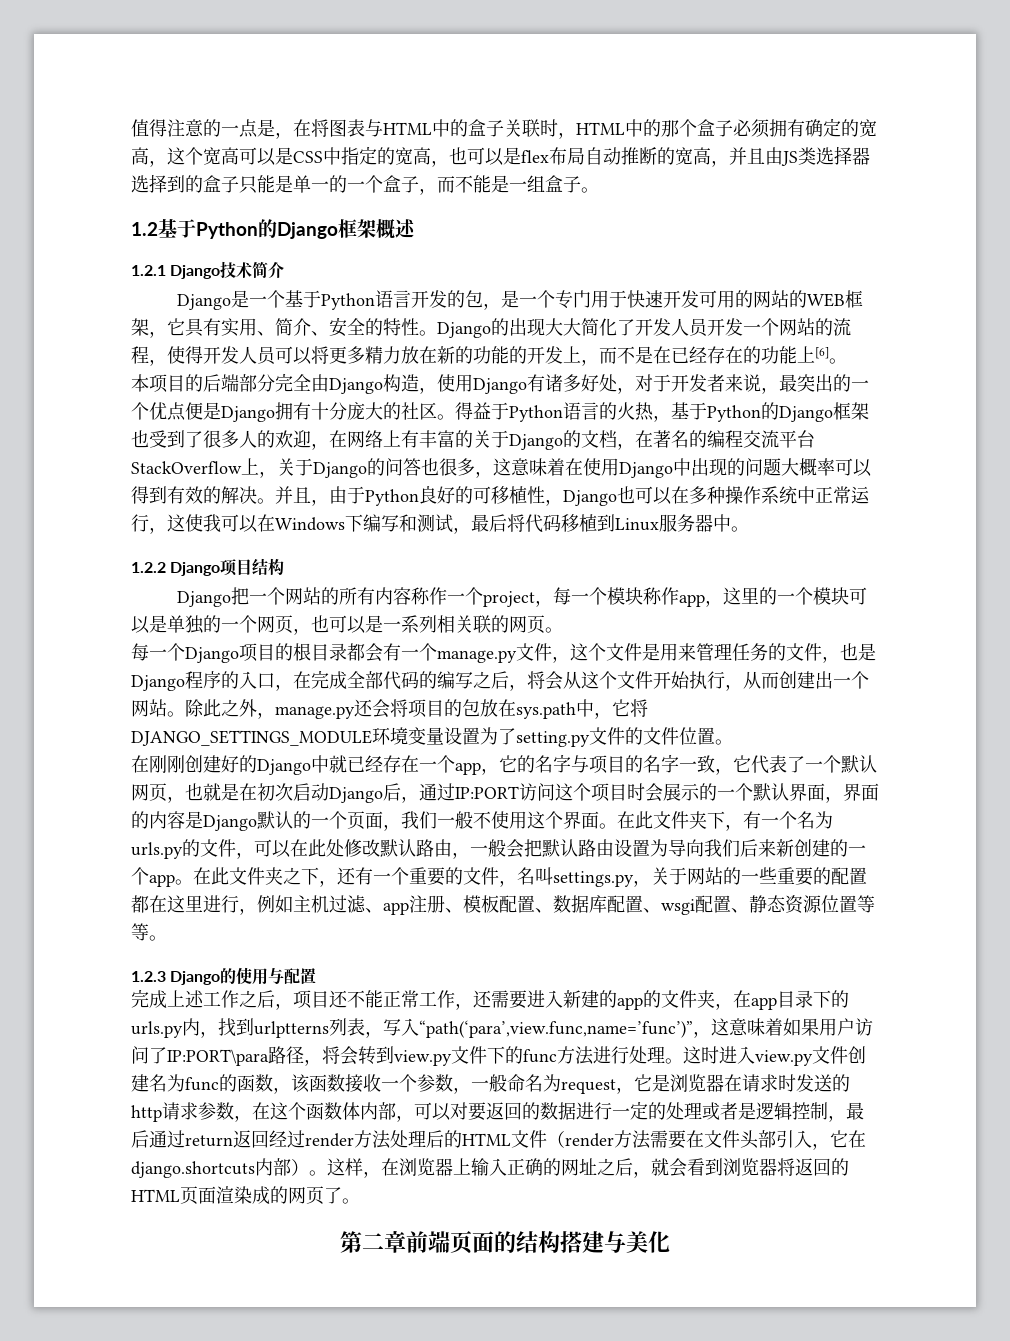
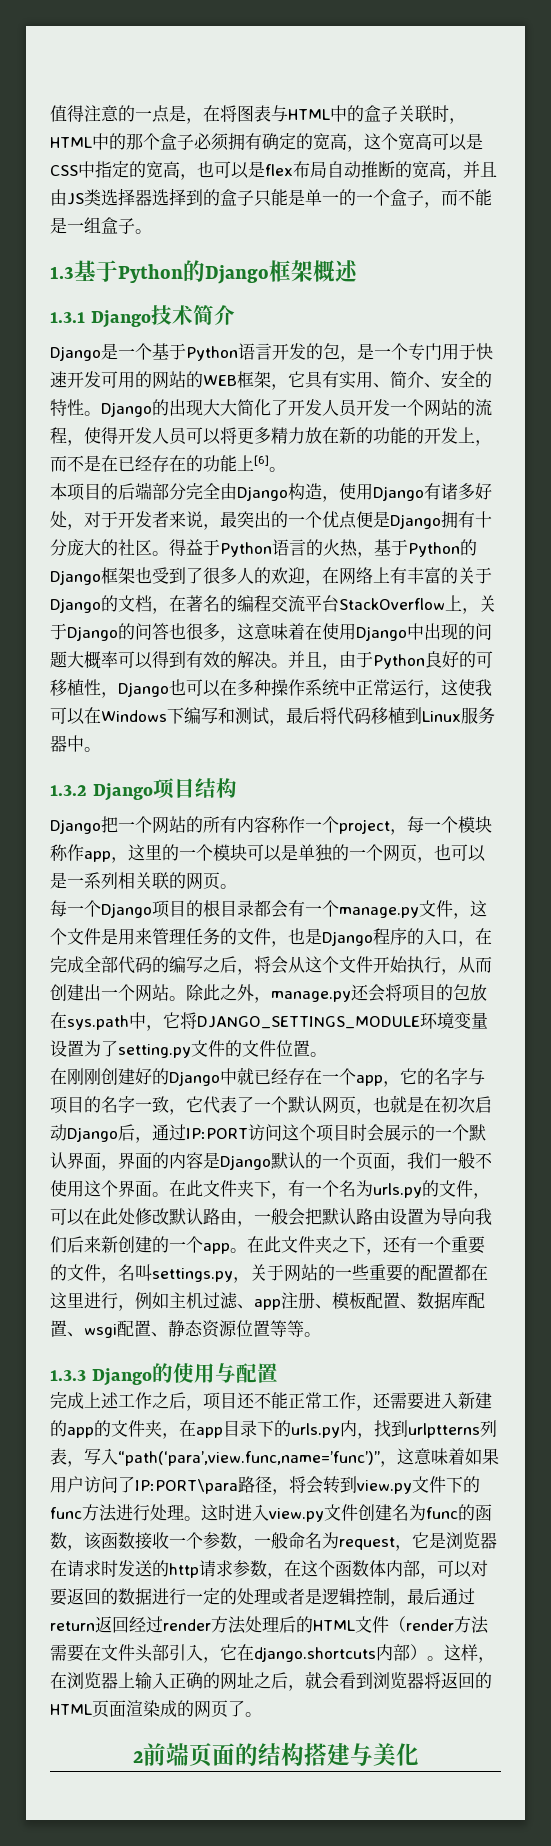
- 1.2基于Python的Django框架概述
+ 1.3基于Python的Django框架概述
- 1.2.1 Django技术简介
+ 1.3.1 Django技术简介
- 1.2.2 Django项目结构
+ 1.3.2 Django项目结构
- 1.2.3 Django的使用与配置
+ 1.3.3 Django的使用与配置
- 第二章前端页面的结构搭建与美化
+ 2前端页面的结构搭建与美化

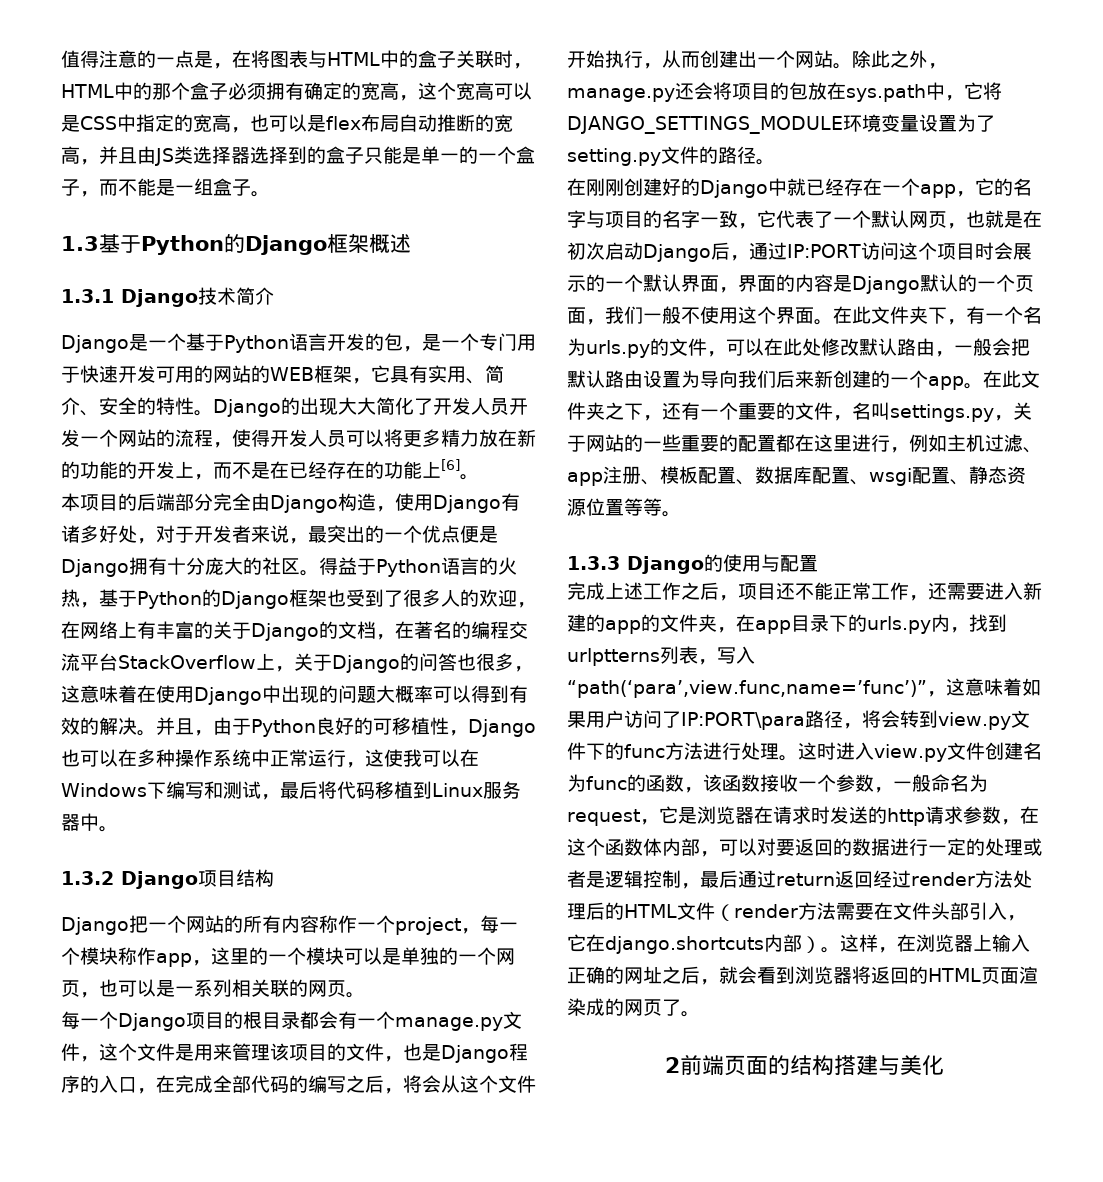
- 每一个Django项目的根目录都会有一个manage.py文件，这个文件是用来管理任务的文件，也是Django程序的入口，在完成全部代码的编写之后，将会从这个文件开始执行，从而创建出一个网站。
+ 每一个Django项目的根目录都会有一个manage.py文件，这个文件是用来管理该项目的文件，也是Django程序的入口，在完成全部代码的编写之后，将会从这个文件开始执行，从而创建出一个网站。
- 除此之外，manage.py还会将项目的包放在sys.path中，它将DJANGO_SETTINGS_MODULE环境变量设置为了setting.py文件的文件位置。
+ 除此之外，manage.py还会将项目的包放在sys.path中，它将DJANGO_SETTINGS_MODULE环境变量设置为了setting.py文件的路径。

